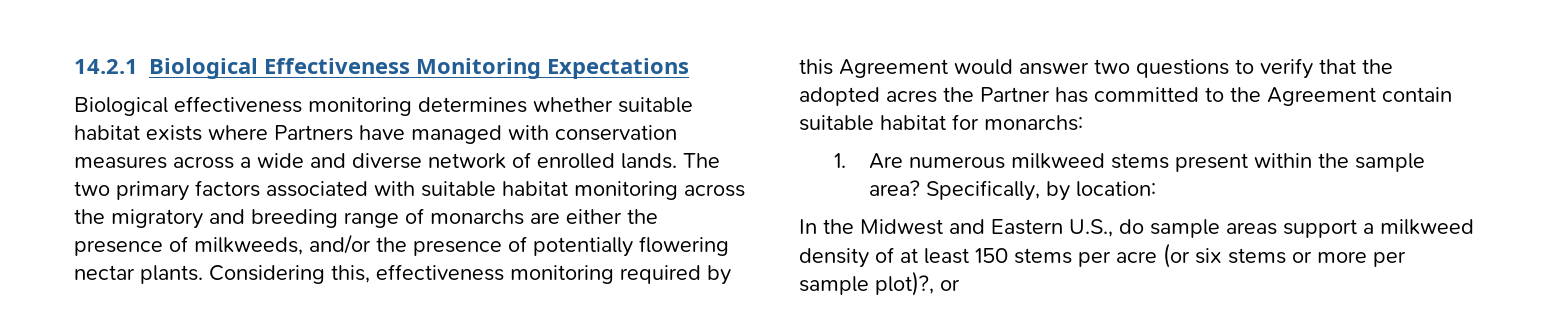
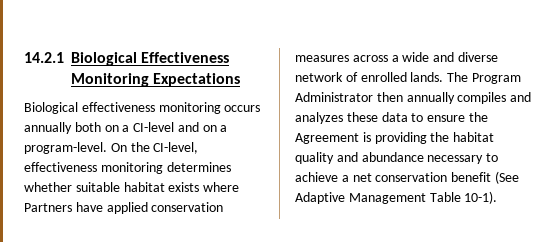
- Biological effectiveness monitoring determines whether suitable habitat exists where Partners have managed with conservation measures across a wide and diverse network of enrolled lands.
+ Biological effectiveness monitoring occurs annually both on a CI-level and on a program-level. On the CI-level, effectiveness monitoring determines whether suitable habitat exists where Partners have applied conservation measures across a wide and diverse network of enrolled lands.
- The two primary factors associated with suitable habitat monitoring across the migratory and breeding range of monarchs are either the presence of milkweeds, and/or the presence of potentially flowering nectar plants. Considering this, effectiveness monitoring required by this Agreement would answer two questions to verify that the adopted acres the Partner has committed to the Agreement contain suitable habitat for monarchs:
- 1. Are numerous milkweed stems present within the sample area? Specifically, by location:
- In the Midwest and Eastern U.S., do sample areas support a milkweed density of at least 150 stems per acre (or six stems or more per sample plot)?, or
+ The Program Administrator then annually compiles and analyzes these data to ensure the Agreement is providing the habitat quality and abundance necessary to achieve a net conservation benefit (See Adaptive Management Table 10-1).

